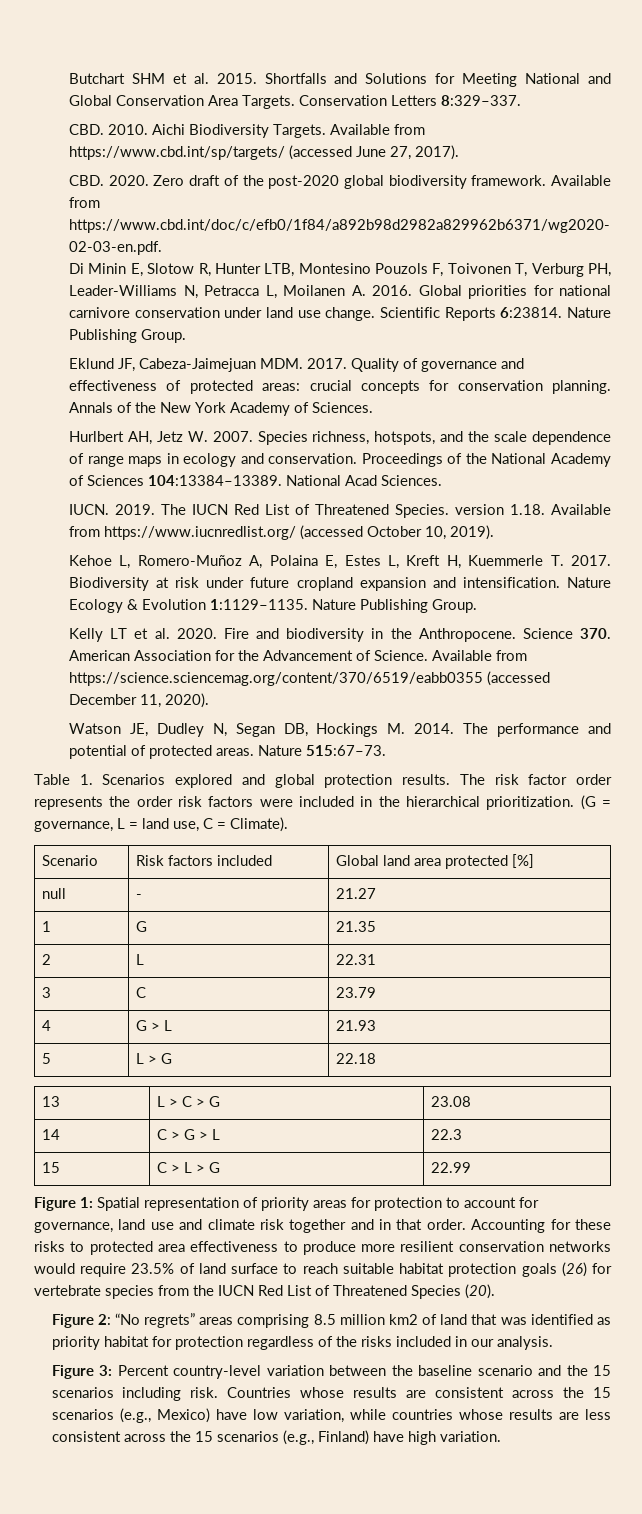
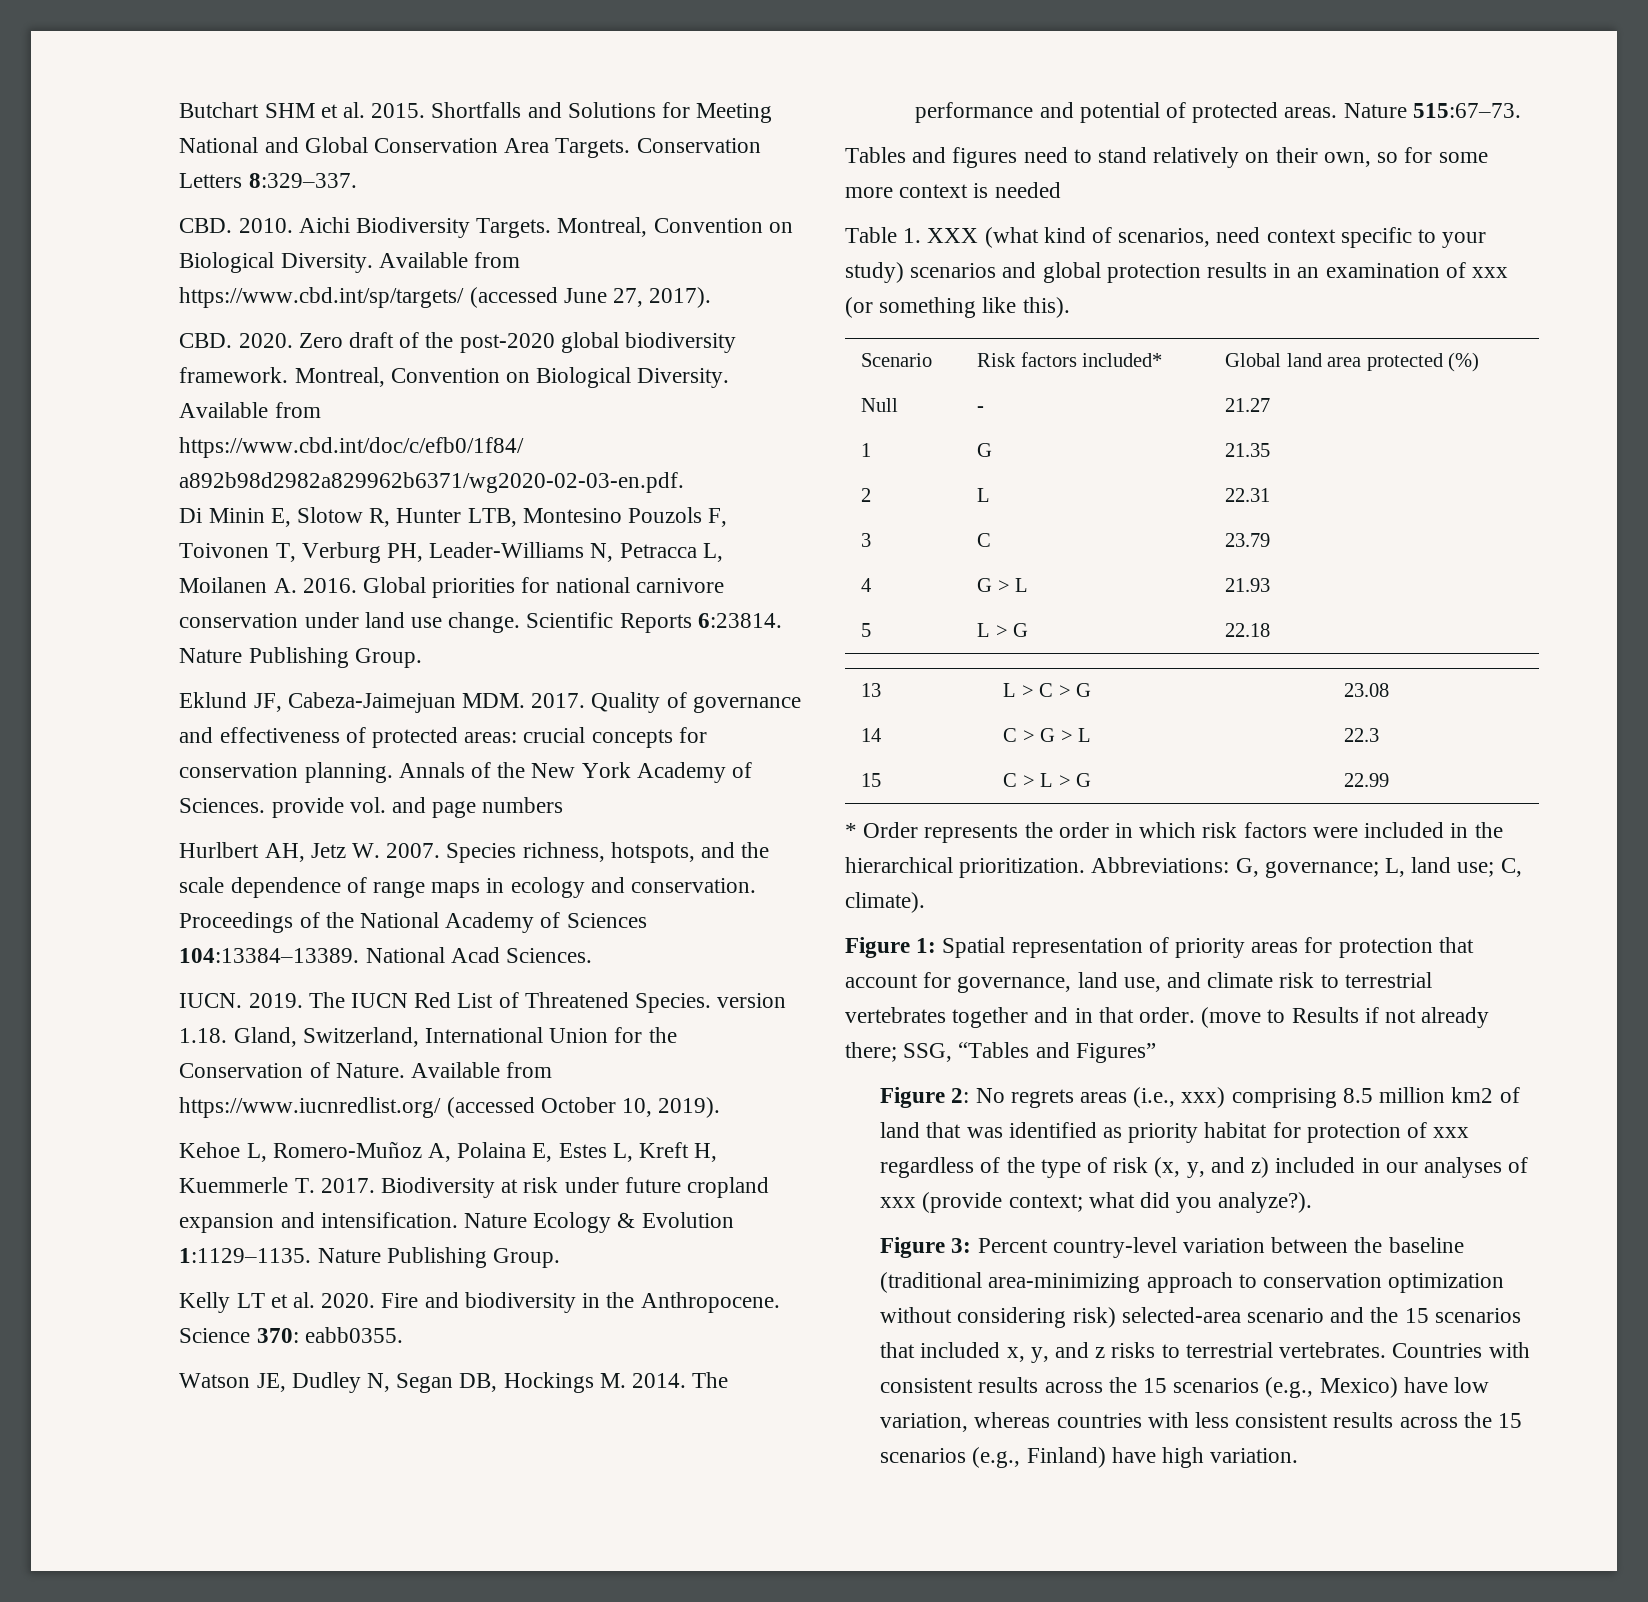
- Aichi Biodiversity Targets.
+ Aichi Biodiversity Targets. Montreal, Convention on Biological Diversity.
- Zero draft of the post-2020 global biodiversity framework.
+ Zero draft of the post-2020 global biodiversity framework. Montreal, Convention on Biological Diversity.
- Annals of the New York Academy of Sciences.
+ Annals of the New York Academy of Sciences. provide vol. and page numbers
- The IUCN Red List of Threatened Species. version 1.18. Available from https://www.iucnredlist.org/ (accessed October 10, 2019).
+ The IUCN Red List of Threatened Species. version 1.18. Gland, Switzerland, International Union for the Conservation of Nature. Available from https://www.iucnredlist.org/ (accessed October 10, 2019).
- Science 370. American Association for the Advancement of Science. Available from https://science.sciencemag.org/content/370/6519/eabb0355 (accessed December 11, 2020).
+ Science 370: eabb0355.
- Table 1. Scenarios explored and global protection results. The risk factor order represents the order risk factors were included in the hierarchical prioritization. (G = governance, L = land use, C = Climate).
+ Tables and figures need to stand relatively on their own, so for some more context is needed
+ Table 1. XXX (what kind of scenarios, need context specific to your study) scenarios and global protection results in an examination of xxx (or something like this).
- Scenario | Risk factors included | Global land area protected [%]
- null | - | 21.27
+ Scenario | Risk factors included* | Global land area protected (%)
+ Null | - | 21.27
+ * Order represents the order in which risk factors were included in the hierarchical prioritization. Abbreviations: G, governance; L, land use; C, climate).
- Figure 1: Spatial representation of priority areas for protection to account for governance, land use and climate risk together and in that order.
+ Figure 1: Spatial representation of priority areas for protection that account for governance, land use, and climate risk to terrestrial vertebrates together and in that order.
- Accounting for these risks to protected area effectiveness to produce more resilient conservation networks would require 23.5% of land surface to reach suitable habitat protection goals (26) for vertebrate species from the IUCN Red List of Threatened Species (20).
- Figure 2: “No regrets” areas comprising 8.5 million km2 of land that was identified as priority habitat for protection regardless of the risks included in our analysis.
+ (move to Results if not already there; SSG, “Tables and Figures”
+ Figure 2: No regrets areas (i.e., xxx) comprising 8.5 million km2 of land that was identified as priority habitat for protection of xxx regardless of the type of risk (x, y, and z) included in our analyses of xxx (provide context; what did you analyze?).
- Figure 3: Percent country-level variation between the baseline scenario and the 15 scenarios including risk. Countries whose results are consistent across the 15 scenarios (e.g., Mexico) have low variation, while countries whose results are less consistent across the 15 scenarios (e.g., Finland) have high variation.
+ Figure 3: Percent country-level variation between the baseline (traditional area-minimizing approach to conservation optimization without considering risk) selected-area scenario and the 15 scenarios that included x, y, and z risks to terrestrial vertebrates. Countries with consistent results across the 15 scenarios (e.g., Mexico) have low variation, whereas countries with less consistent results across the 15 scenarios (e.g., Finland) have high variation.

